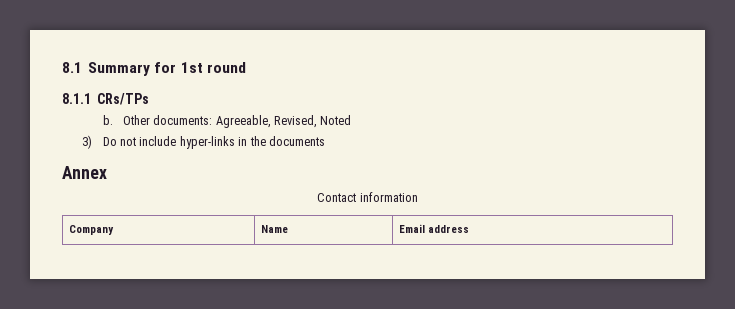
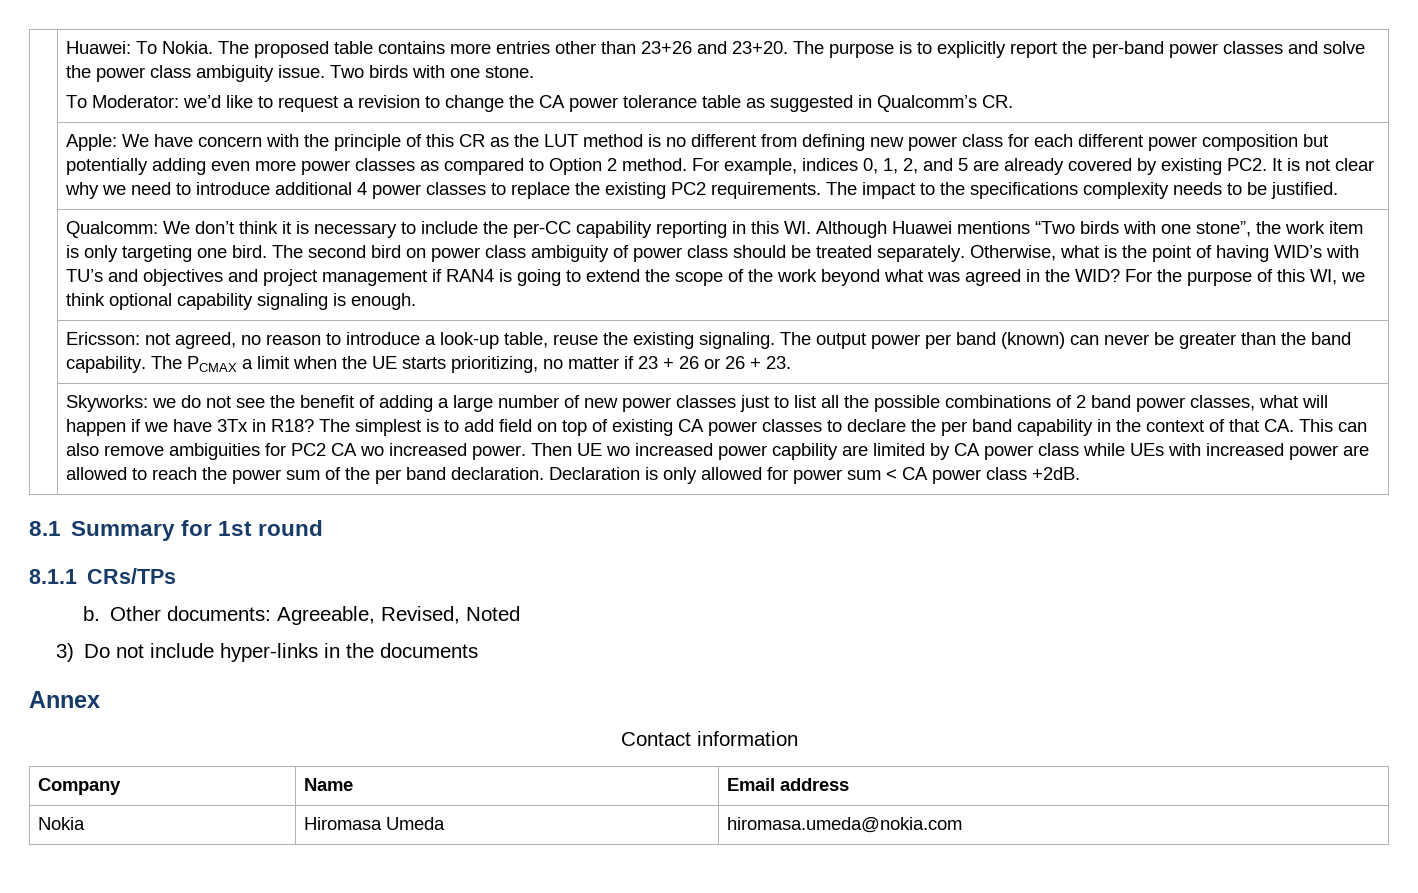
+ Huawei: To Nokia. The proposed table contains more entries other than 23+26 and 23+20. The purpose is to explicitly report the per-band power classes and solve the power class ambiguity issue. Two birds with one stone.
+ To Moderator: we’d like to request a revision to change the CA power tolerance table as suggested in Qualcomm’s CR.
+ | Apple: We have concern with the principle of this CR as the LUT method is no different from defining new power class for each different power composition but potentially adding even more power classes as compared to Option 2 method. For example, indices 0, 1, 2, and 5 are already covered by existing PC2. It is not clear why we need to introduce additional 4 power classes to replace the existing PC2 requirements. The impact to the specifications complexity needs to be justified.
+ | Qualcomm: We don’t think it is necessary to include the per-CC capability reporting in this WI. Although Huawei mentions “Two birds with one stone”, the work item is only targeting one bird. The second bird on power class ambiguity of power class should be treated separately. Otherwise, what is the point of having WID’s with TU’s and objectives and project management if RAN4 is going to extend the scope of the work beyond what was agreed in the WID? For the purpose of this WI, we think optional capability signaling is enough.
+ | Ericsson: not agreed, no reason to introduce a look-up table, reuse the existing signaling. The output power per band (known) can never be greater than the band capability. The PCMAX a limit when the UE starts prioritizing, no matter if 23 + 26 or 26 + 23.
+ | Skyworks: we do not see the benefit of adding a large number of new power classes just to list all the possible combinations of 2 band power classes, what will happen if we have 3Tx in R18? The simplest is to add field on top of existing CA power classes to declare the per band capability in the context of that CA. This can also remove ambiguities for PC2 CA wo increased power. Then UE wo increased power capbility are limited by CA power class while UEs with increased power are allowed to reach the power sum of the per band declaration. Declaration is only allowed for power sum < CA power class +2dB.
+ Nokia | Hiromasa Umeda | hiromasa.umeda@nokia.com

